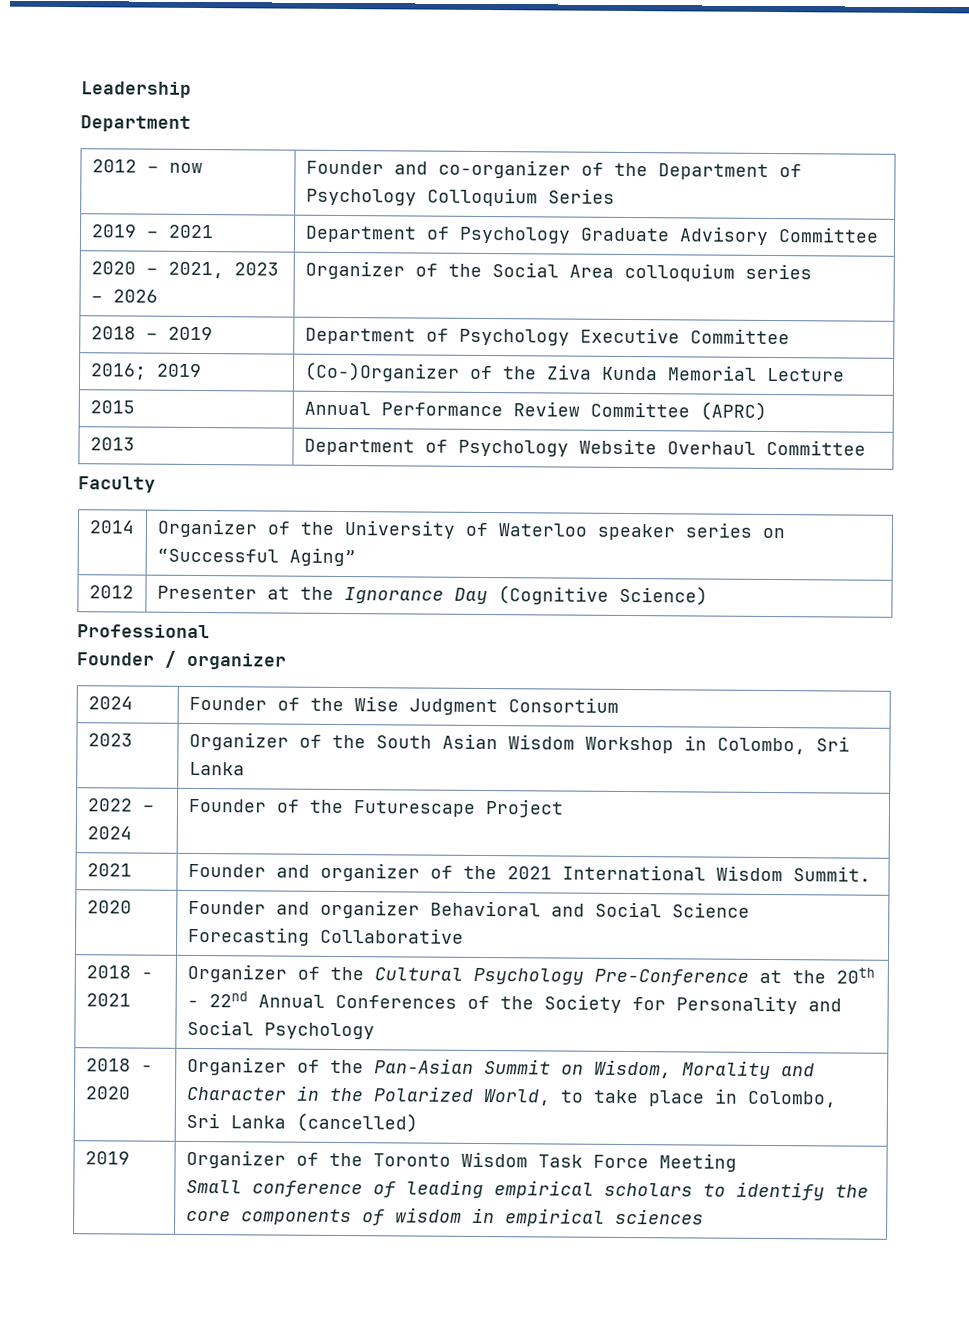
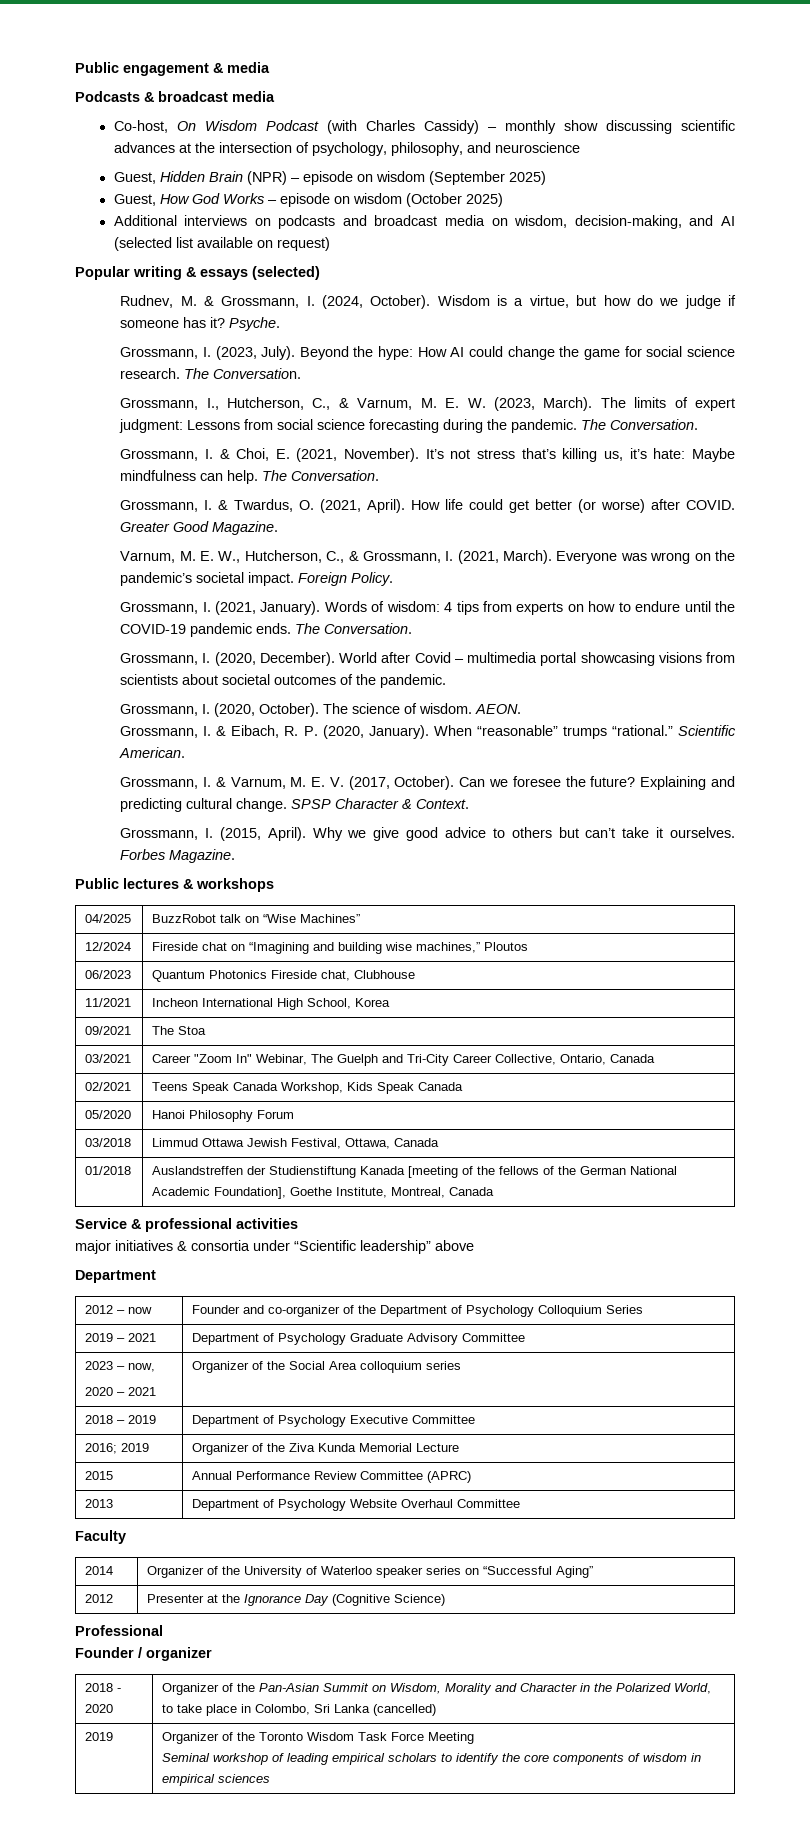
- Leadership
+ Public engagement & media
+ Podcasts & broadcast media
+ Co-host, On Wisdom Podcast (with Charles Cassidy) – monthly show discussing scientific advances at the intersection of psychology, philosophy, and neuroscience
+ Guest, Hidden Brain (NPR) – episode on wisdom (September 2025)
+ Guest, How God Works – episode on wisdom (October 2025)
+ Additional interviews on podcasts and broadcast media on wisdom, decision-making, and AI (selected list available on request)
+ Popular writing & essays (selected)
+ Rudnev, M. & Grossmann, I. (2024, October). Wisdom is a virtue, but how do we judge if someone has it? Psyche.
+ Grossmann, I. (2023, July). Beyond the hype: How AI could change the game for social science research. The Conversation.
+ Grossmann, I., Hutcherson, C., & Varnum, M. E. W. (2023, March). The limits of expert judgment: Lessons from social science forecasting during the pandemic. The Conversation.
+ Grossmann, I. & Choi, E. (2021, November). It’s not stress that’s killing us, it’s hate: Maybe mindfulness can help. The Conversation.
+ Grossmann, I. & Twardus, O. (2021, April). How life could get better (or worse) after COVID. Greater Good Magazine.
+ Varnum, M. E. W., Hutcherson, C., & Grossmann, I. (2021, March). Everyone was wrong on the pandemic’s societal impact. Foreign Policy.
+ Grossmann, I. (2021, January). Words of wisdom: 4 tips from experts on how to endure until the COVID-19 pandemic ends. The Conversation.
+ Grossmann, I. (2020, December). World after Covid – multimedia portal showcasing visions from scientists about societal outcomes of the pandemic.
+ Grossmann, I. (2020, October). The science of wisdom. AEON.
+ Grossmann, I. & Eibach, R. P. (2020, January). When “reasonable” trumps “rational.” Scientific American.
+ Grossmann, I. & Varnum, M. E. V. (2017, October). Can we foresee the future? Explaining and predicting cultural change. SPSP Character & Context.
+ Grossmann, I. (2015, April). Why we give good advice to others but can’t take it ourselves. Forbes Magazine.
+ Public lectures & workshops
+ 04/2025 | BuzzRobot talk on “Wise Machines”
+ 12/2024 | Fireside chat on “Imagining and building wise machines,” Ploutos
+ 06/2023 | Quantum Photonics Fireside chat, Clubhouse
+ 11/2021 | Incheon International High School, Korea
+ 09/2021 | The Stoa
+ 03/2021 | Career "Zoom In" Webinar, The Guelph and Tri-City Career Collective, Ontario, Canada
+ 02/2021 | Teens Speak Canada Workshop, Kids Speak Canada
+ 05/2020 | Hanoi Philosophy Forum
+ 03/2018 | Limmud Ottawa Jewish Festival, Ottawa, Canada
+ 01/2018 | Auslandstreffen der Studienstiftung Kanada [meeting of the fellows of the German National Academic Foundation], Goethe Institute, Montreal, Canada
+ Service & professional activities
+ major initiatives & consortia under “Scientific leadership” above
- 2020 – 2021, 2023 – 2026 | Organizer of the Social Area colloquium series
+ 2023 – now,
+ 2020 – 2021 | Organizer of the Social Area colloquium series
- 2016; 2019 | (Co-)Organizer of the Ziva Kunda Memorial Lecture
+ 2016; 2019 | Organizer of the Ziva Kunda Memorial Lecture
- 2024 | Founder of the Wise Judgment Consortium
- 2023 | Organizer of the South Asian Wisdom Workshop in Colombo, Sri Lanka
- 2022 – 2024 | Founder of the Futurescape Project
- 2021 | Founder and organizer of the 2021 International Wisdom Summit.
- 2020 | Founder and organizer Behavioral and Social Science Forecasting Collaborative
- 2018 - 2021 | Organizer of the Cultural Psychology Pre-Conference at the 20th - 22nd Annual Conferences of the Society for Personality and Social Psychology
  2019 | Organizer of the Toronto Wisdom Task Force Meeting
- Small conference of leading empirical scholars to identify the core components of wisdom in empirical sciences
+ Seminal workshop of leading empirical scholars to identify the core components of wisdom in empirical sciences

